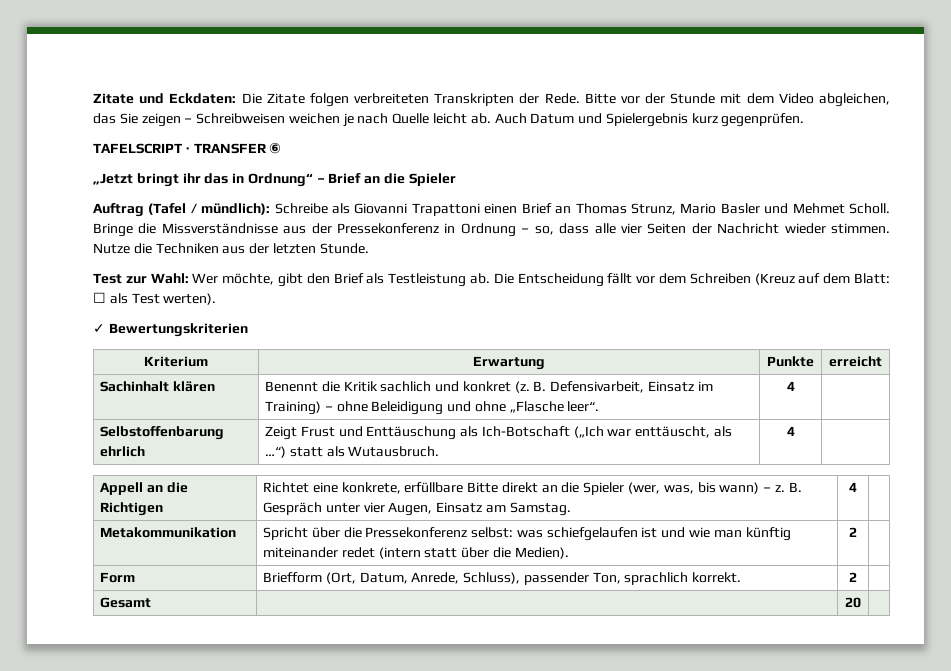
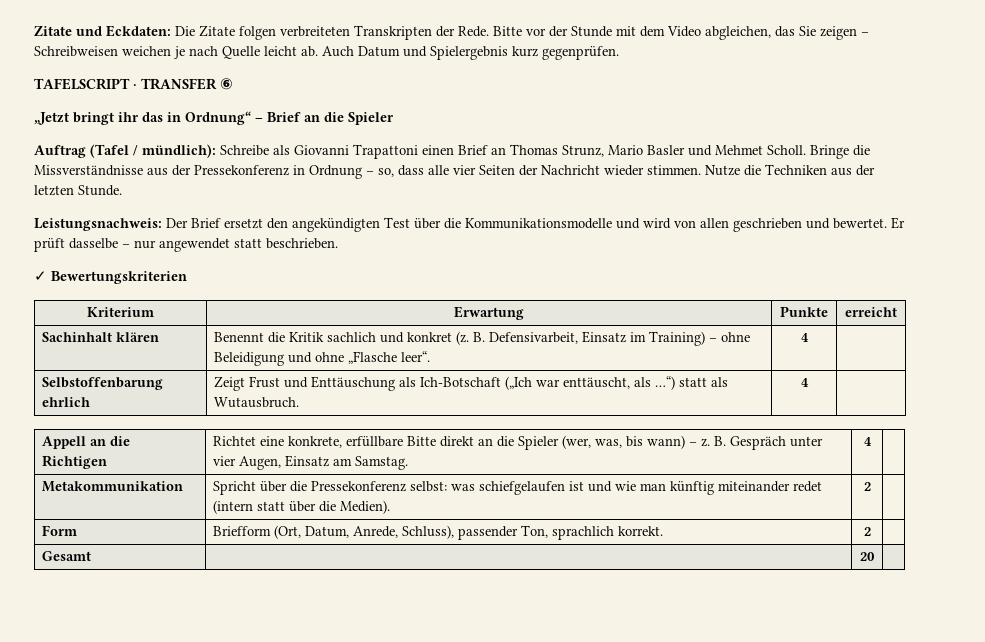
- Test zur Wahl: Wer möchte, gibt den Brief als Testleistung ab. Die Entscheidung fällt vor dem Schreiben (Kreuz auf dem Blatt: ☐ als Test werten).
+ Leistungsnachweis: Der Brief ersetzt den angekündigten Test über die Kommunikationsmodelle und wird von allen geschrieben und bewertet. Er prüft dasselbe – nur angewendet statt beschrieben.

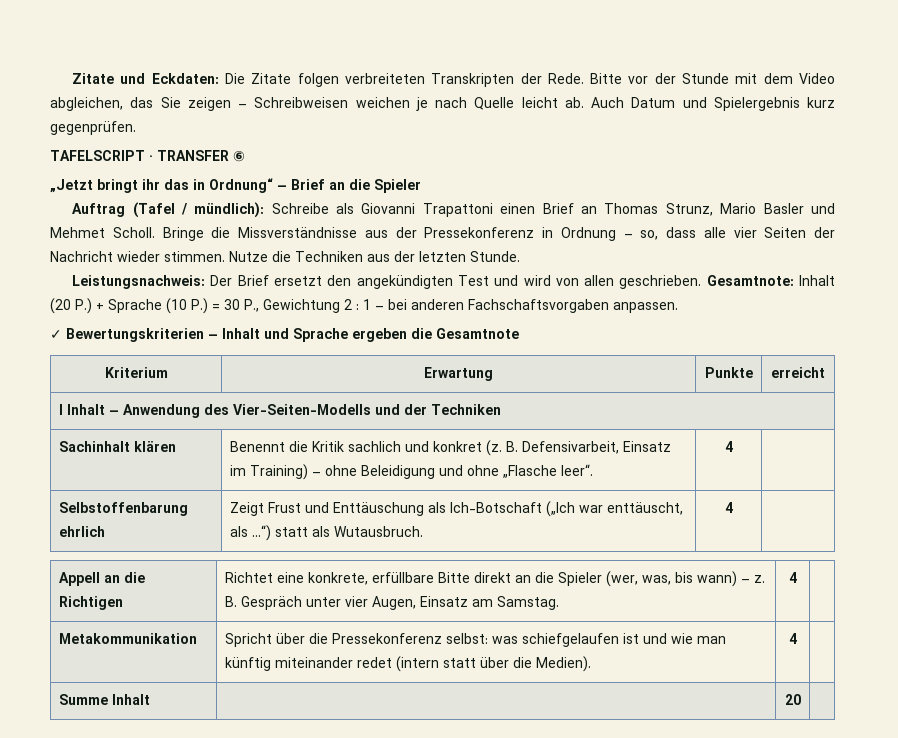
- Leistungsnachweis: Der Brief ersetzt den angekündigten Test über die Kommunikationsmodelle und wird von allen geschrieben und bewertet. Er prüft dasselbe – nur angewendet statt beschrieben.
- ✓ Bewertungskriterien
+ Leistungsnachweis: Der Brief ersetzt den angekündigten Test und wird von allen geschrieben. Gesamtnote: Inhalt (20 P.) + Sprache (10 P.) = 30 P., Gewichtung 2 : 1 – bei anderen Fachschaftsvorgaben anpassen.
+ ✓ Bewertungskriterien – Inhalt und Sprache ergeben die Gesamtnote
  Kriterium | Erwartung | Punkte | erreicht
+ I Inhalt – Anwendung des Vier-Seiten-Modells und der Techniken
- Metakommunikation | Spricht über die Pressekonferenz selbst: was schiefgelaufen ist und wie man künftig miteinander redet (intern statt über die Medien). | 2 |
- Form | Briefform (Ort, Datum, Anrede, Schluss), passender Ton, sprachlich korrekt. | 2 |
- Gesamt | | 20 |
+ Metakommunikation | Spricht über die Pressekonferenz selbst: was schiefgelaufen ist und wie man künftig miteinander redet (intern statt über die Medien). | 4 |
+ Summe Inhalt | | 20 |

